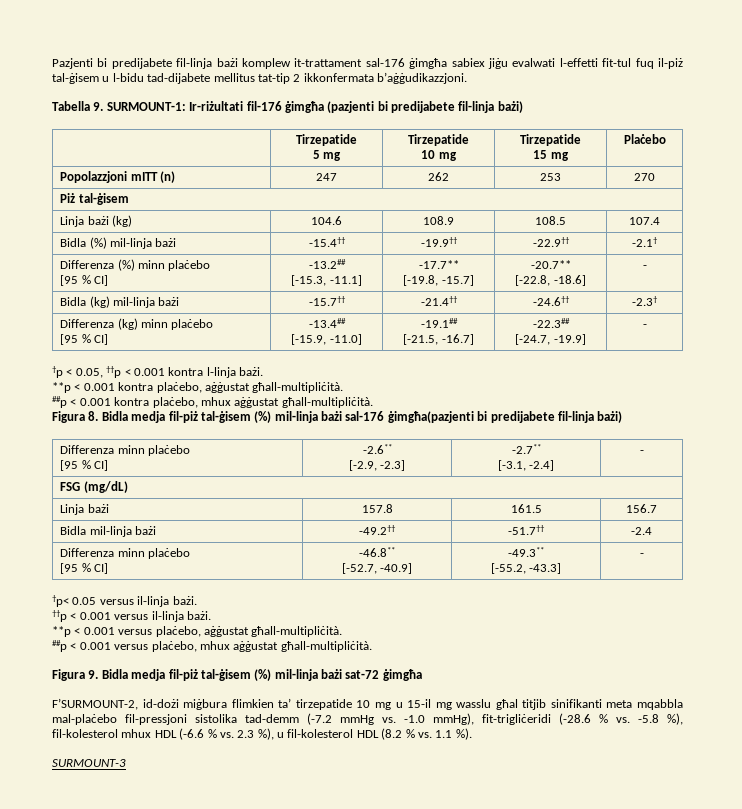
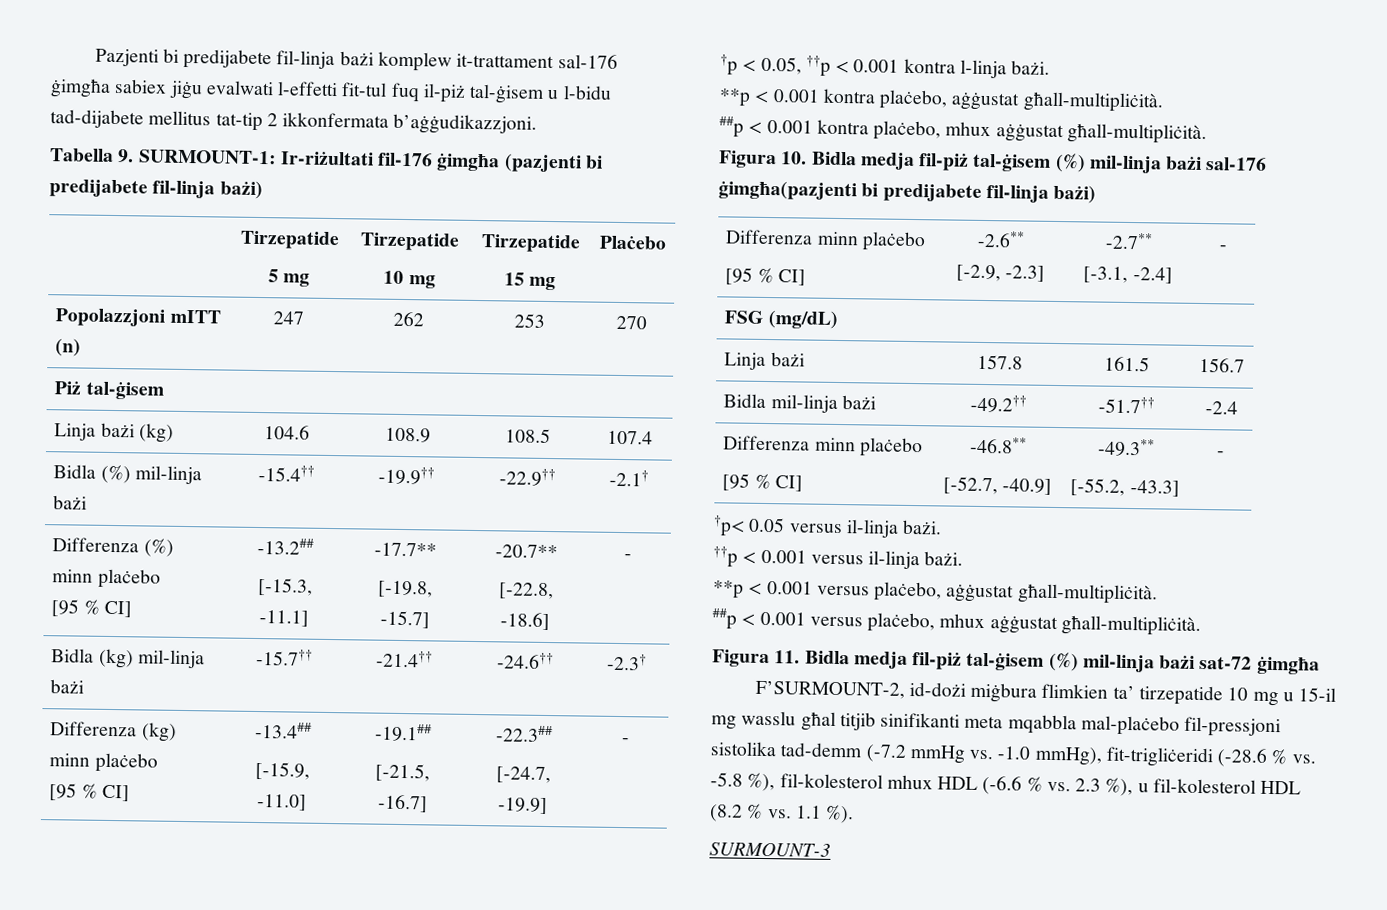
- Figura 8. Bidla medja fil-piż tal-ġisem (%) mil-linja bażi sal-176 ġimgħa(pazjenti bi predijabete fil-linja bażi)
+ Figura 10. Bidla medja fil-piż tal-ġisem (%) mil-linja bażi sal-176 ġimgħa(pazjenti bi predijabete fil-linja bażi)
- Figura 9. Bidla medja fil-piż tal-ġisem (%) mil-linja bażi sat-72 ġimgħa
+ Figura 11. Bidla medja fil-piż tal-ġisem (%) mil-linja bażi sat-72 ġimgħa

